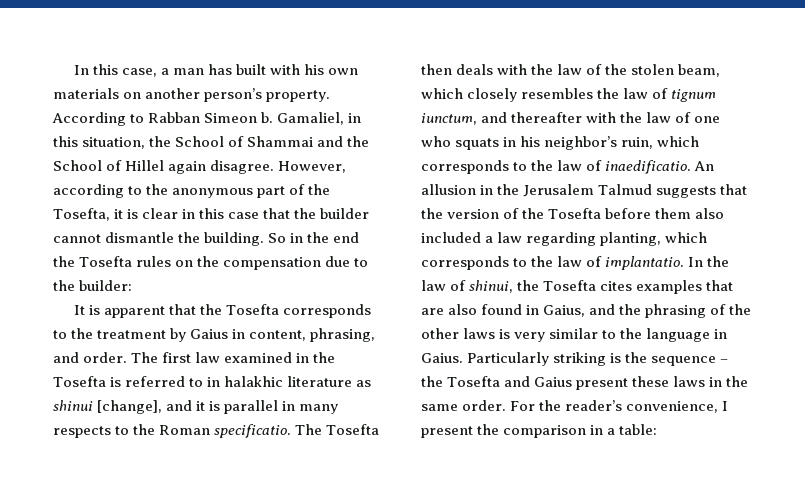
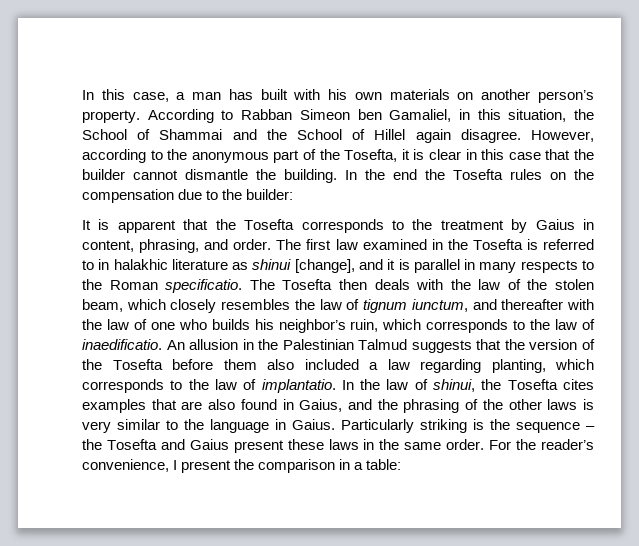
- According to Rabban Simeon b. Gamaliel, in this situation, the School of Shammai and the School of Hillel again disagree.
+ According to Rabban Simeon ben Gamaliel, in this situation, the School of Shammai and the School of Hillel again disagree.
- So in the end the Tosefta rules on the compensation due to the builder:
+ In the end the Tosefta rules on the compensation due to the builder:
- The Tosefta then deals with the law of the stolen beam, which closely resembles the law of tignum iunctum, and thereafter with the law of one who squats in his neighbor’s ruin, which corresponds to the law of inaedificatio.
+ The Tosefta then deals with the law of the stolen beam, which closely resembles the law of tignum iunctum, and thereafter with the law of one who builds his neighbor’s ruin, which corresponds to the law of inaedificatio.
- An allusion in the Jerusalem Talmud suggests that the version of the Tosefta before them also included a law regarding planting, which corresponds to the law of implantatio.
+ An allusion in the Palestinian Talmud suggests that the version of the Tosefta before them also included a law regarding planting, which corresponds to the law of implantatio.

